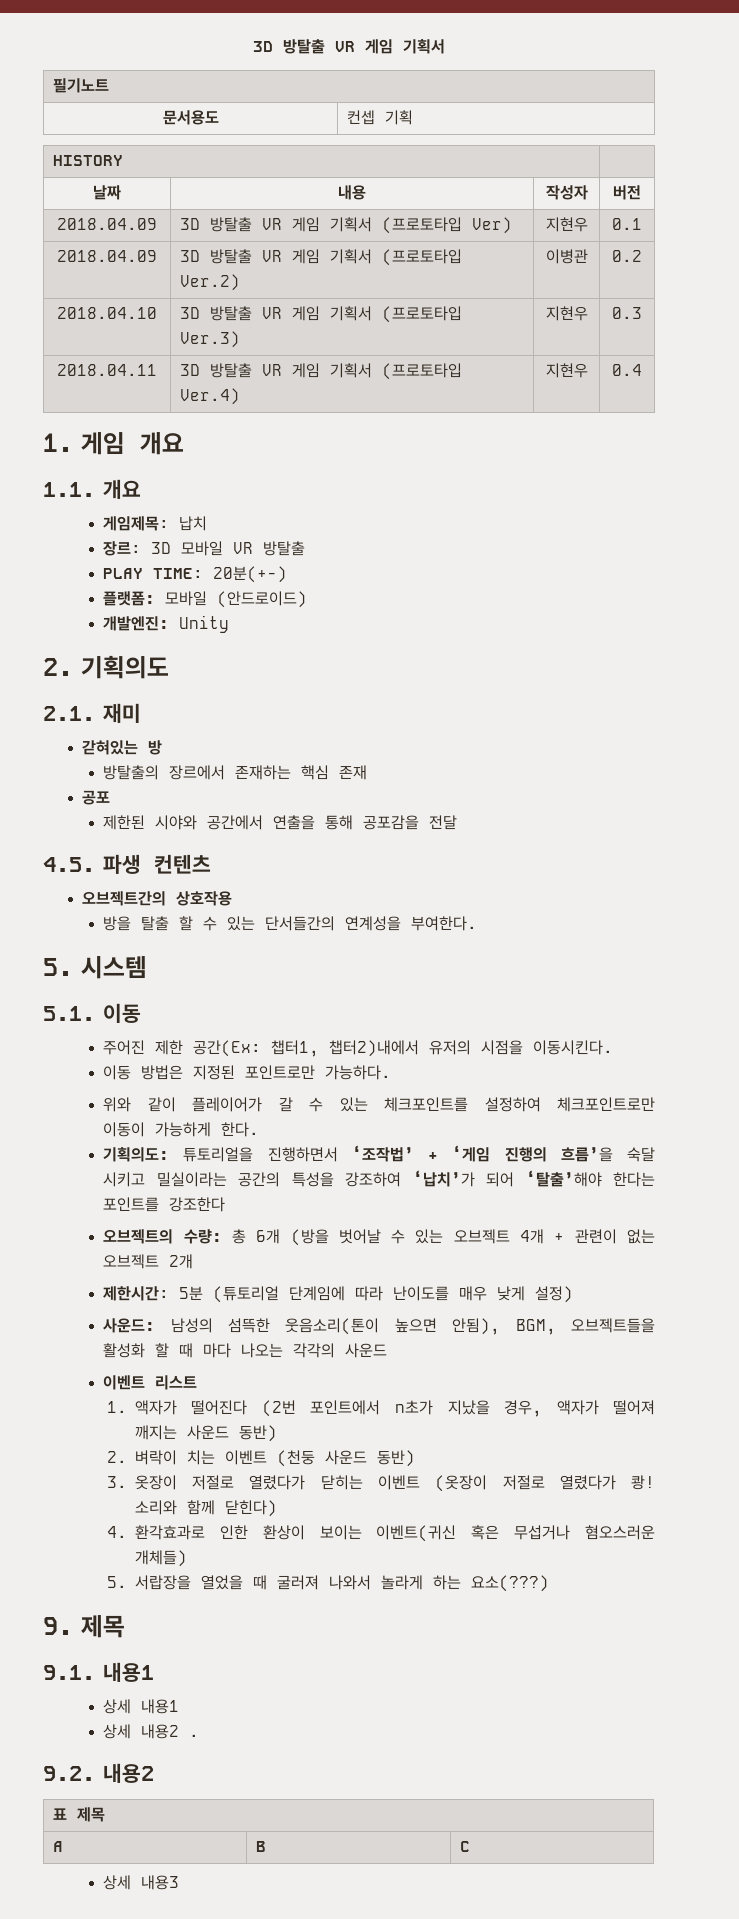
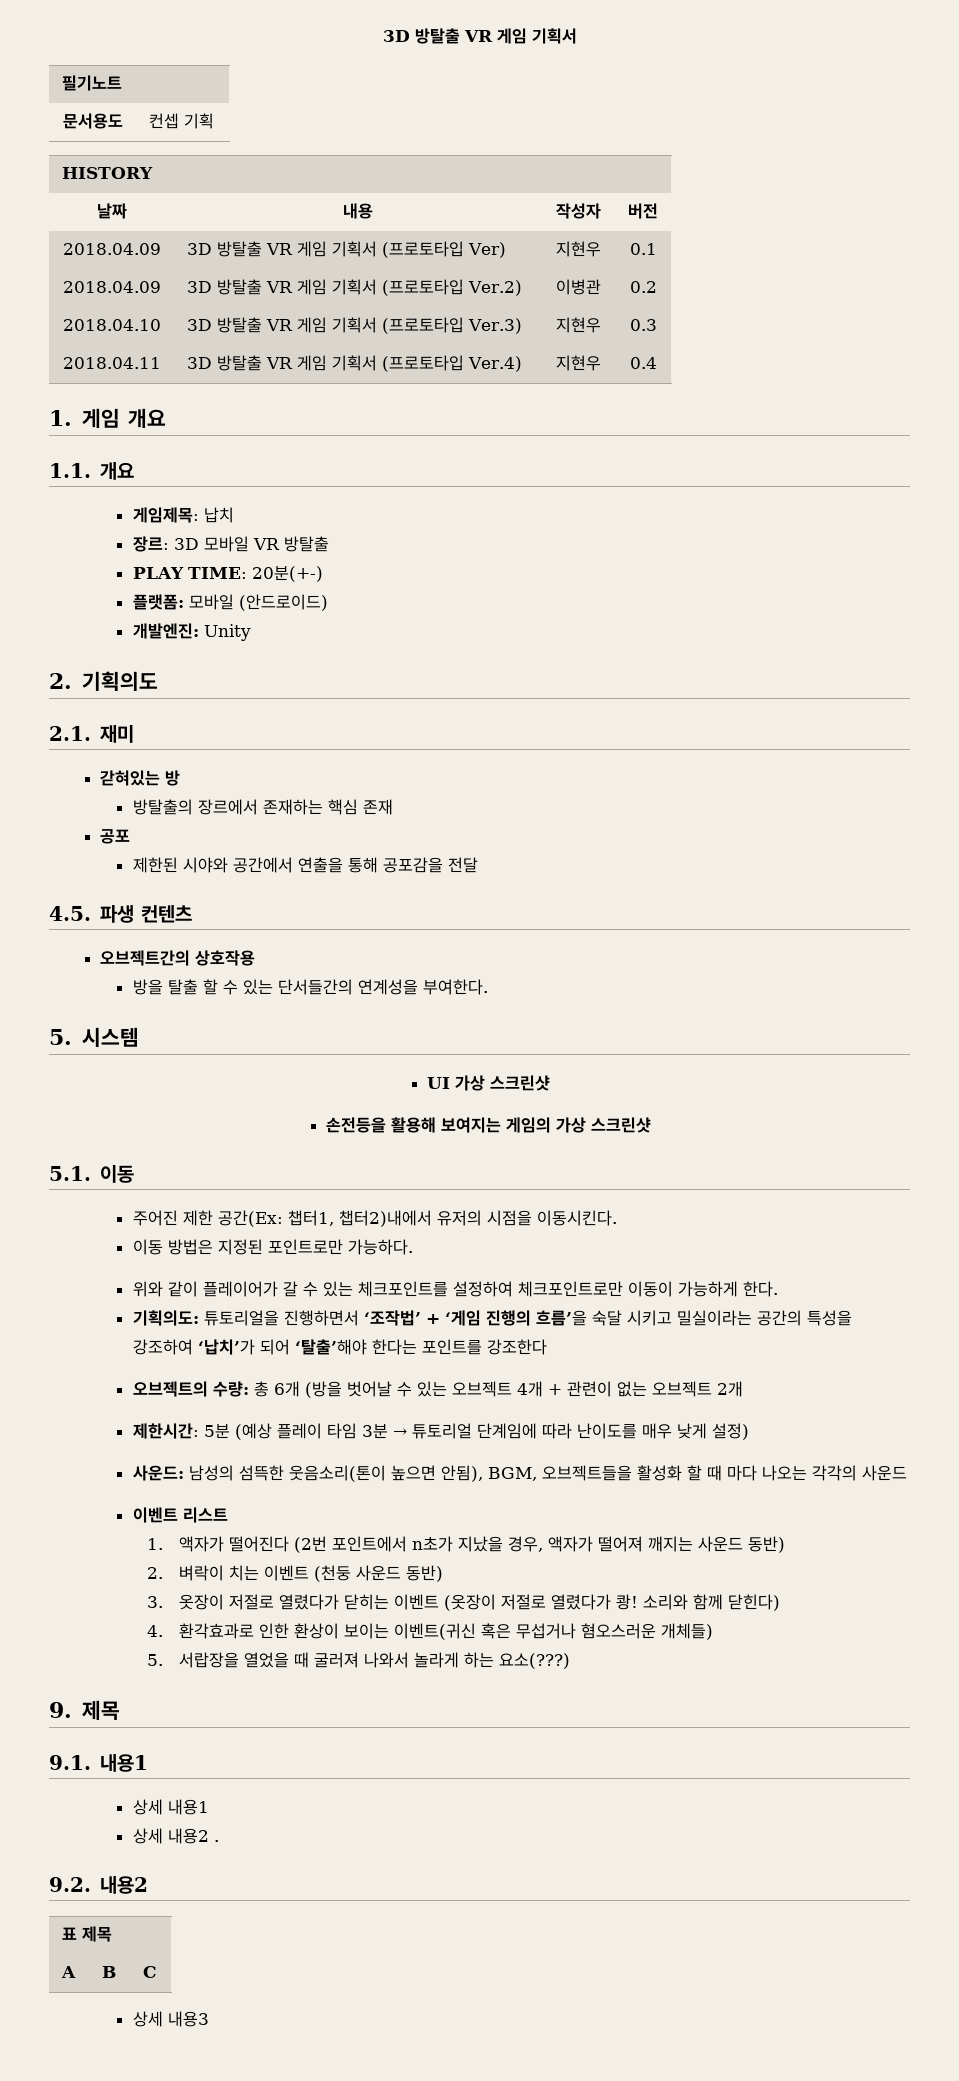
+ UI 가상 스크린샷
+ 손전등을 활용해 보여지는 게임의 가상 스크린샷
- 제한시간: 5분 (튜토리얼 단계임에 따라 난이도를 매우 낮게 설정)
+ 제한시간: 5분 (예상 플레이 타임 3분 → 튜토리얼 단계임에 따라 난이도를 매우 낮게 설정)

